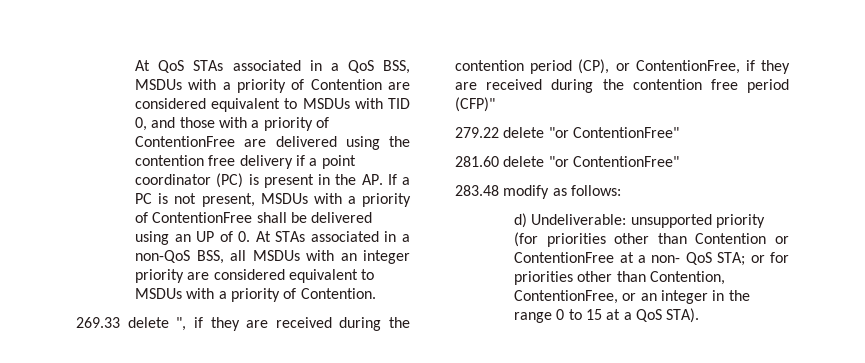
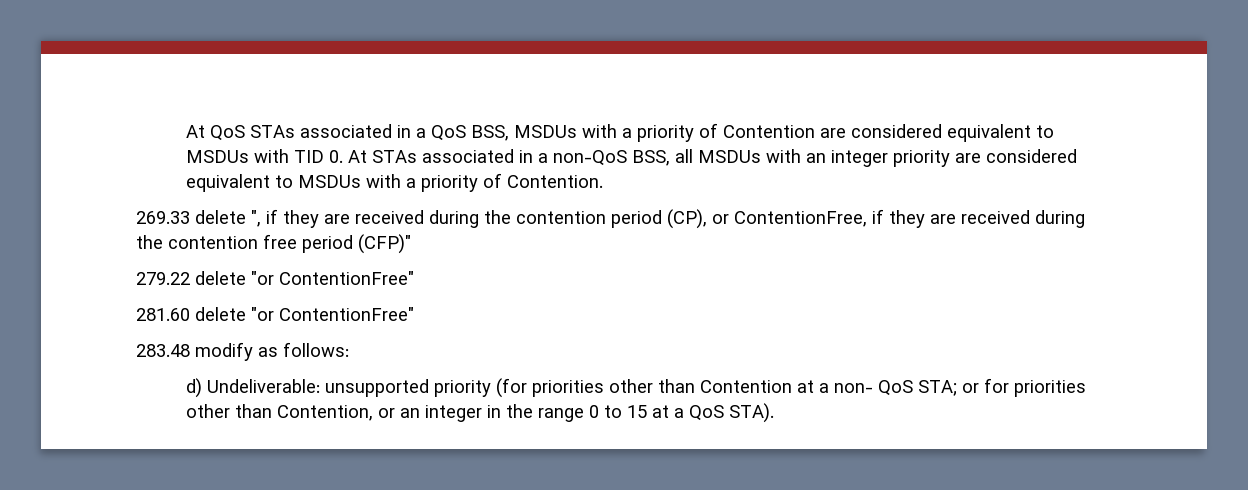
- At QoS STAs associated in a QoS BSS, MSDUs with a priority of Contention are considered equivalent to MSDUs with TID 0, and those with a priority of ContentionFree are delivered using the contention free delivery if a point coordinator (PC) is present in the AP. If a PC is not present, MSDUs with a priority of ContentionFree shall be delivered using an UP of 0. At STAs associated in a non-QoS BSS, all MSDUs with an integer priority are considered equivalent to MSDUs with a priority of Contention.
+ At QoS STAs associated in a QoS BSS, MSDUs with a priority of Contention are considered equivalent to MSDUs with TID 0. At STAs associated in a non-QoS BSS, all MSDUs with an integer priority are considered equivalent to MSDUs with a priority of Contention.
- d) Undeliverable: unsupported priority (for priorities other than Contention or ContentionFree at a non- QoS STA; or for priorities other than Contention, ContentionFree, or an integer in the range 0 to 15 at a QoS STA).
+ d) Undeliverable: unsupported priority (for priorities other than Contention at a non- QoS STA; or for priorities other than Contention, or an integer in the range 0 to 15 at a QoS STA).

